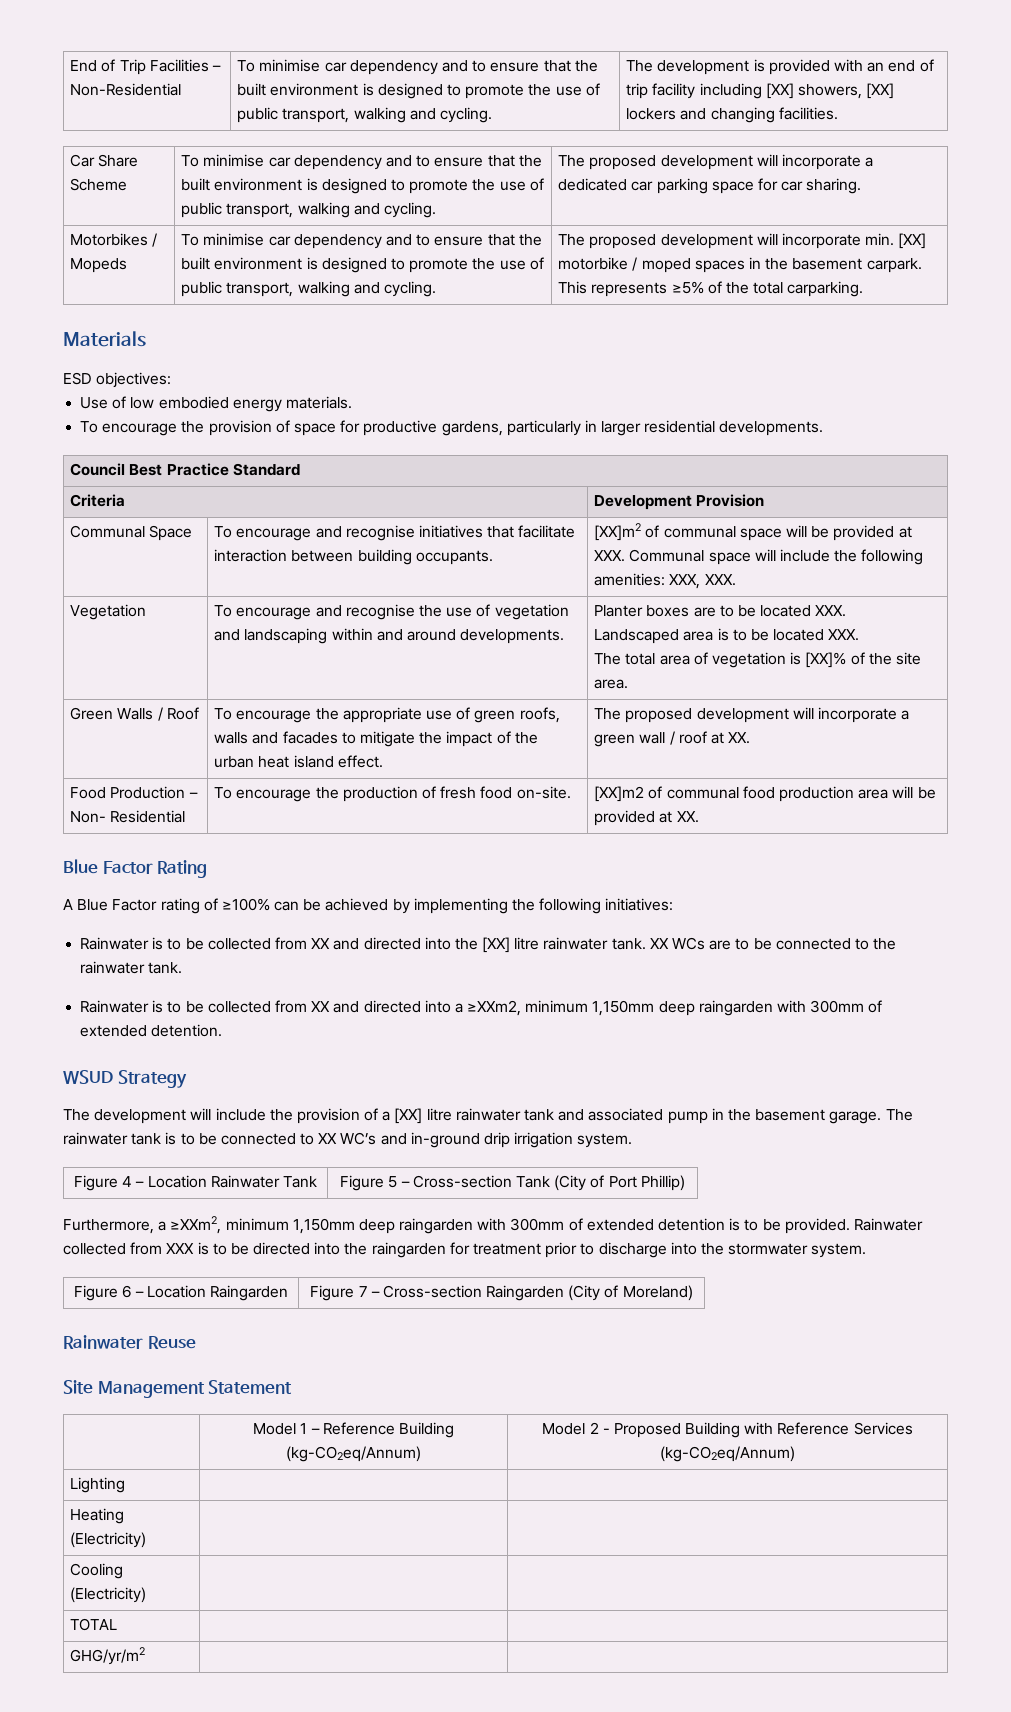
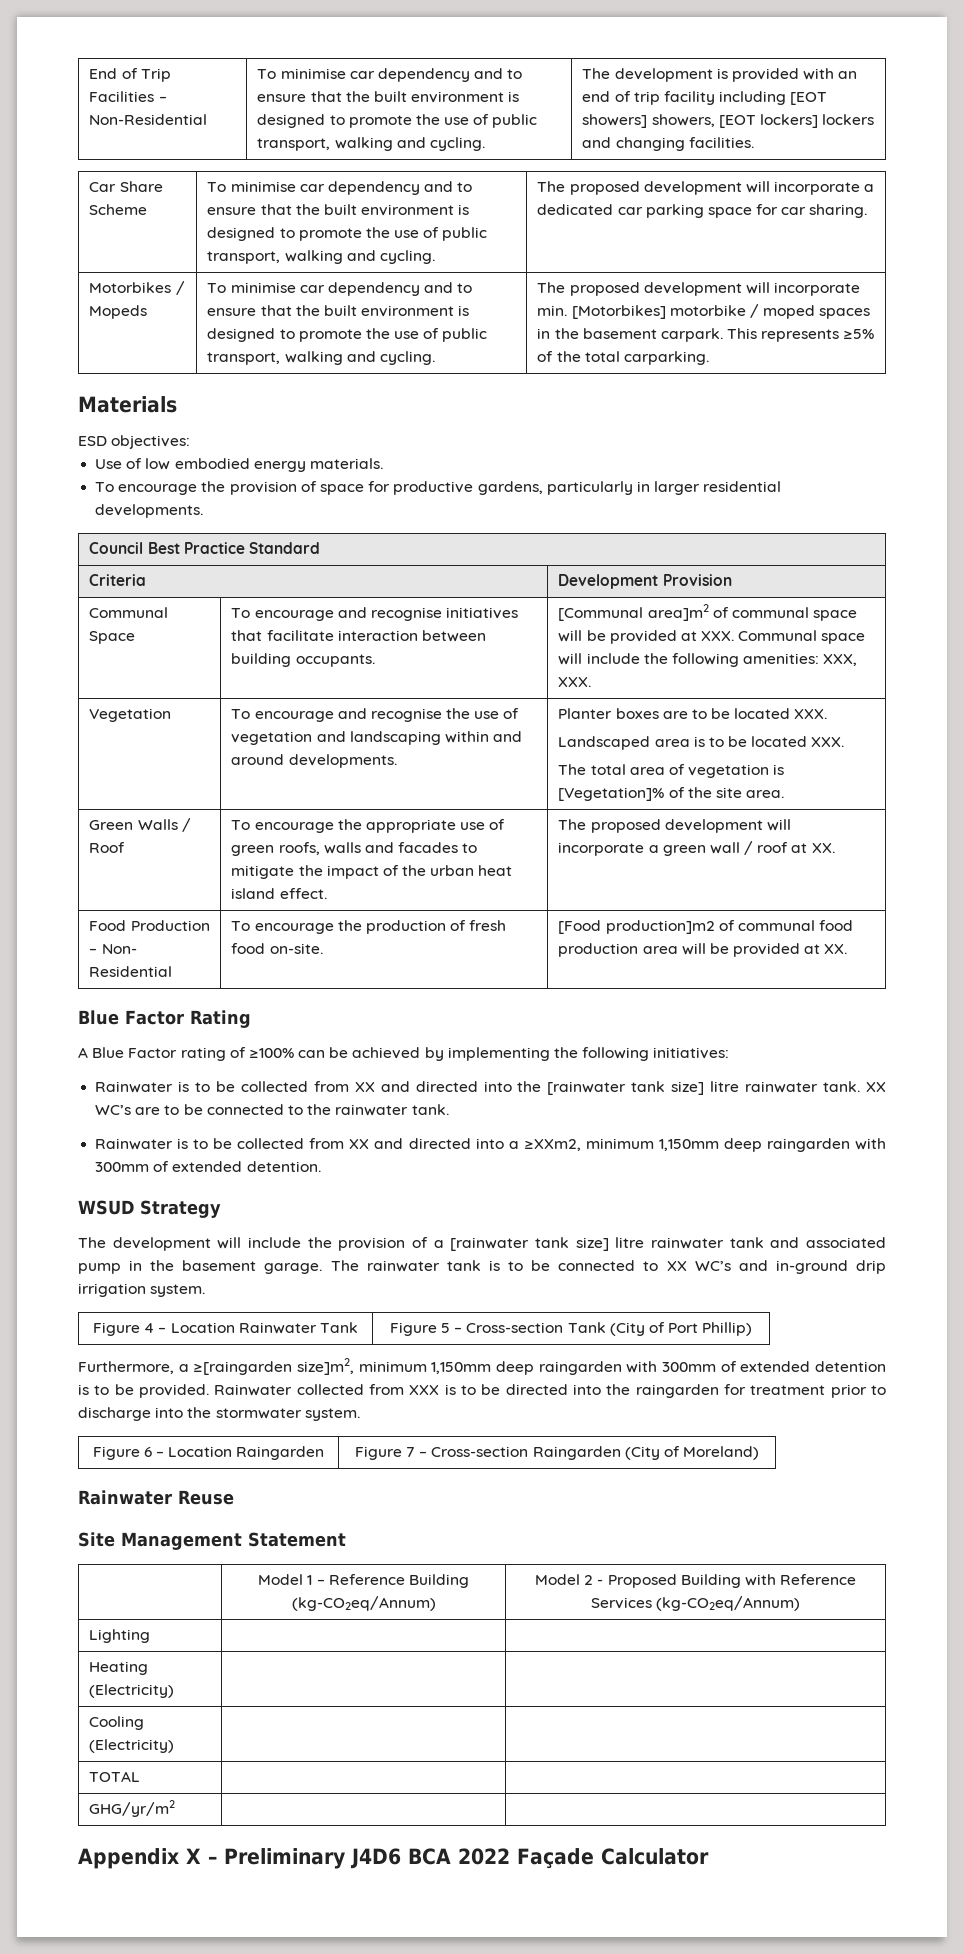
- The development is provided with an end of trip facility including [XX] showers, [XX] lockers and changing facilities.
+ The development is provided with an end of trip facility including [EOT showers] showers, [EOT lockers] lockers and changing facilities.
- The proposed development will incorporate min. [XX] motorbike / moped spaces in the basement carpark.
+ The proposed development will incorporate min. [Motorbikes] motorbike / moped spaces in the basement carpark.
- Communal Space | To encourage and recognise initiatives that facilitate interaction between building occupants. | [XX]m2 of communal space will be provided at XXX. Communal space will include the following amenities: XXX, XXX.
+ Communal Space | To encourage and recognise initiatives that facilitate interaction between building occupants. | [Communal area]m2 of communal space will be provided at XXX. Communal space will include the following amenities: XXX, XXX.
  Vegetation | To encourage and recognise the use of vegetation and landscaping within and around developments. | Planter boxes are to be located XXX.
  Landscaped area is to be located XXX.
- The total area of vegetation is [XX]% of the site area.
+ The total area of vegetation is [Vegetation]% of the site area.
- Food Production – Non- Residential | To encourage the production of fresh food on-site. | [XX]m2 of communal food production area will be provided at XX.
+ Food Production – Non- Residential | To encourage the production of fresh food on-site. | [Food production]m2 of communal food production area will be provided at XX.
- Rainwater is to be collected from XX and directed into the [XX] litre rainwater tank.
+ Rainwater is to be collected from XX and directed into the [rainwater tank size] litre rainwater tank.
- XX WCs are to be connected to the rainwater tank.
+ XX WC’s are to be connected to the rainwater tank.
- The development will include the provision of a [XX] litre rainwater tank and associated pump in the basement garage.
+ The development will include the provision of a [rainwater tank size] litre rainwater tank and associated pump in the basement garage.
- Furthermore, a ≥XXm2, minimum 1,150mm deep raingarden with 300mm of extended detention is to be provided.
+ Furthermore, a ≥[raingarden size]m2, minimum 1,150mm deep raingarden with 300mm of extended detention is to be provided.
+ Appendix X – Preliminary J4D6 BCA 2022 Façade Calculator

